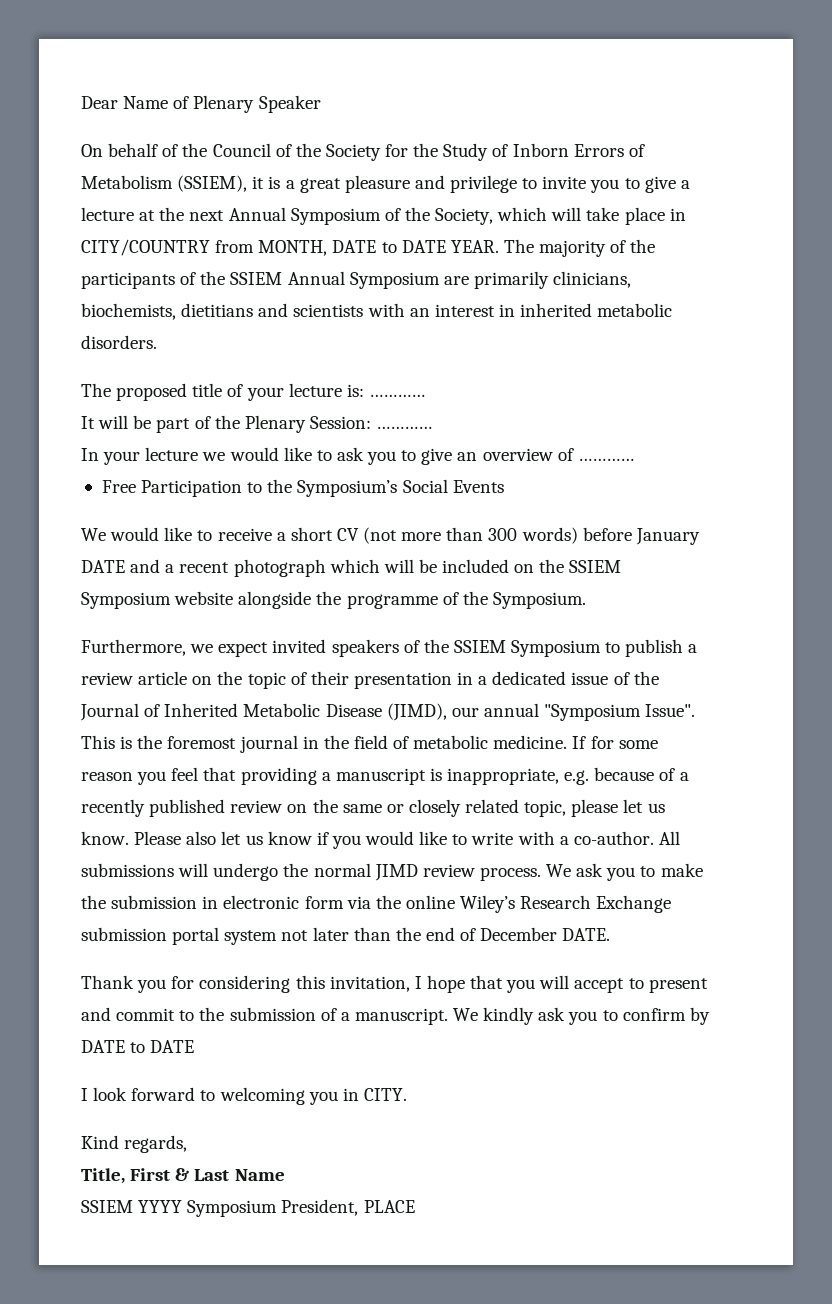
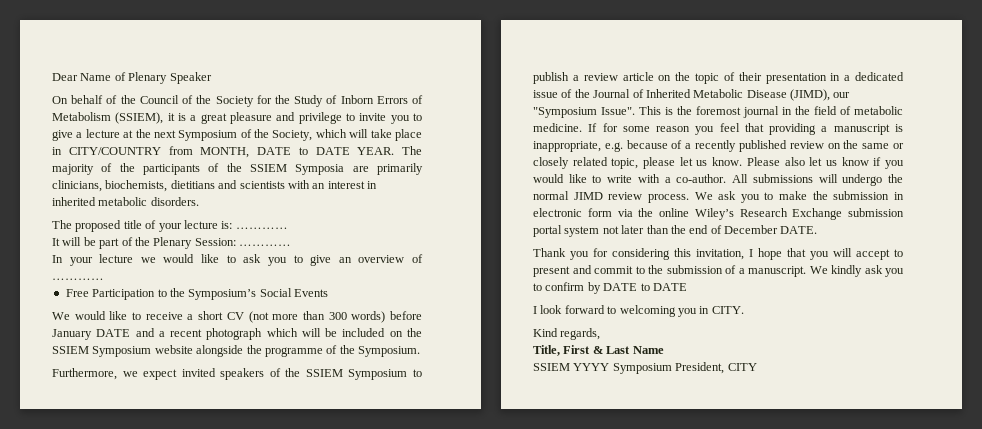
- On behalf of the Council of the Society for the Study of Inborn Errors of Metabolism (SSIEM), it is a great pleasure and privilege to invite you to give a lecture at the next Annual Symposium of the Society, which will take place in CITY/COUNTRY from MONTH, DATE to DATE YEAR.
+ On behalf of the Council of the Society for the Study of Inborn Errors of Metabolism (SSIEM), it is a great pleasure and privilege to invite you to give a lecture at the next Symposium of the Society, which will take place in CITY/COUNTRY from MONTH, DATE to DATE YEAR.
- The majority of the participants of the SSIEM Annual Symposium are primarily clinicians, biochemists, dietitians and scientists with an interest in inherited metabolic disorders.
+ The majority of the participants of the SSIEM Symposia are primarily clinicians, biochemists, dietitians and scientists with an interest in inherited metabolic disorders.
- Furthermore, we expect invited speakers of the SSIEM Symposium to publish a review article on the topic of their presentation in a dedicated issue of the Journal of Inherited Metabolic Disease (JIMD), our annual "Symposium Issue".
+ Furthermore, we expect invited speakers of the SSIEM Symposium to publish a review article on the topic of their presentation in a dedicated issue of the Journal of Inherited Metabolic Disease (JIMD), our "Symposium Issue".
- SSIEM YYYY Symposium President, PLACE
+ SSIEM YYYY Symposium President, CITY

